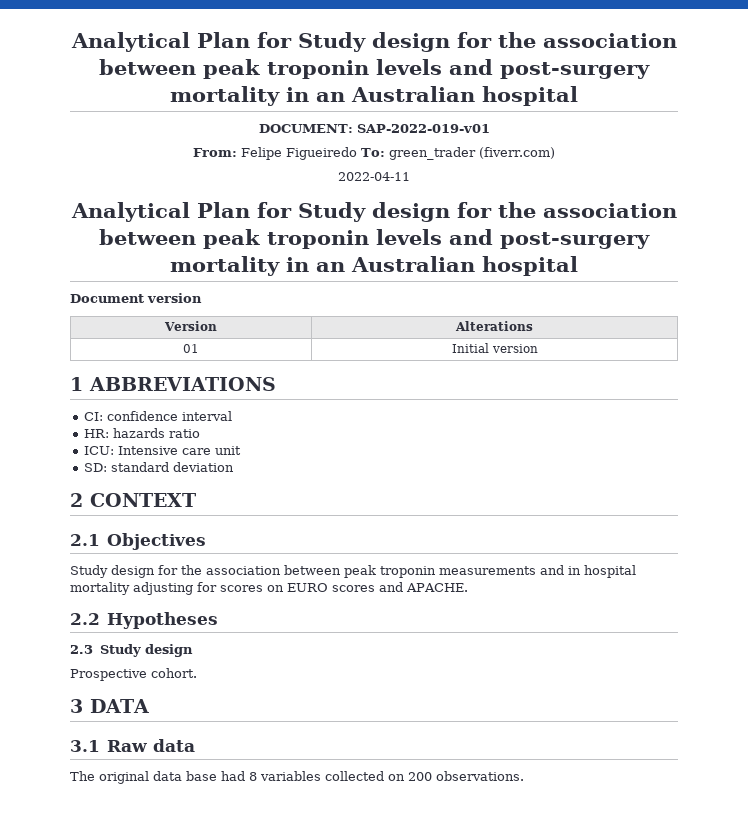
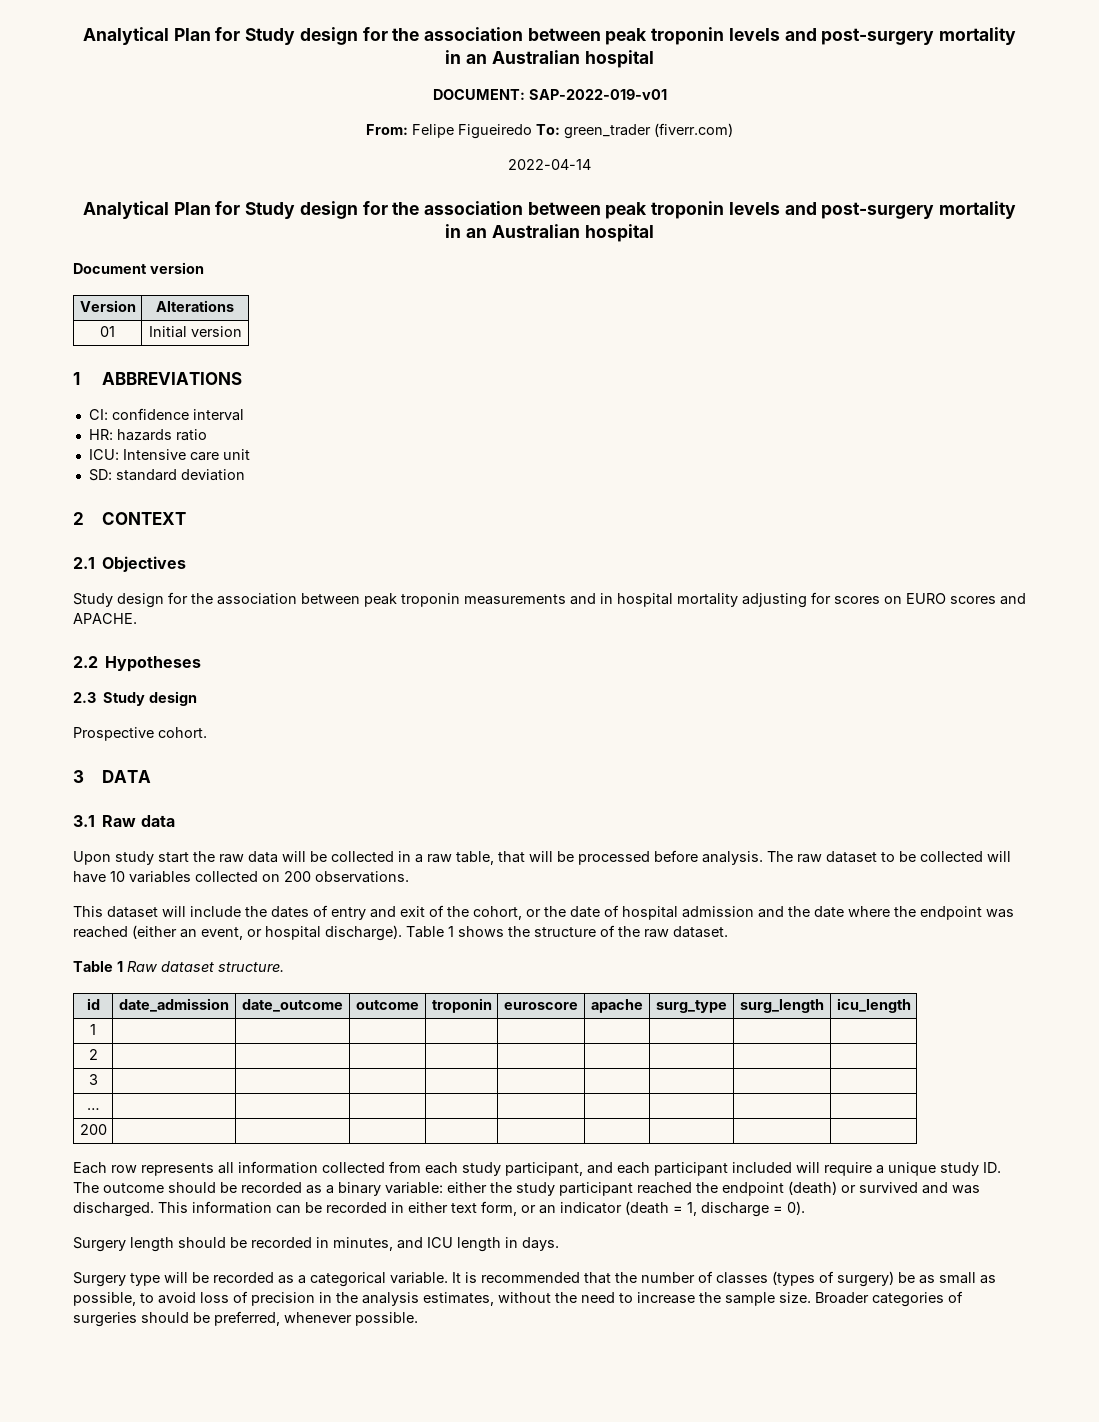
- 2022-04-11
+ 2022-04-14
- The original data base had 8 variables collected on 200 observations.
+ Upon study start the raw data will be collected in a raw table, that will be processed before analysis. The raw dataset to be collected will have 10 variables collected on 200 observations.
+ This dataset will include the dates of entry and exit of the cohort, or the date of hospital admission and the date where the endpoint was reached (either an event, or hospital discharge). Table 1 shows the structure of the raw dataset.
+ Table 1 Raw dataset structure.
+ id | date_admission | date_outcome | outcome | troponin | euroscore | apache | surg_type | surg_length | icu_length
+ 1 | | | | | | | | |
+ 2 | | | | | | | | |
+ 3 | | | | | | | | |
+ … | | | | | | | | |
+ 200 | | | | | | | | |
+ Each row represents all information collected from each study participant, and each participant included will require a unique study ID. The outcome should be recorded as a binary variable: either the study participant reached the endpoint (death) or survived and was discharged. This information can be recorded in either text form, or an indicator (death = 1, discharge = 0).
+ Surgery length should be recorded in minutes, and ICU length in days.
+ Surgery type will be recorded as a categorical variable. It is recommended that the number of classes (types of surgery) be as small as possible, to avoid loss of precision in the analysis estimates, without the need to increase the sample size. Broader categories of surgeries should be preferred, whenever possible.

